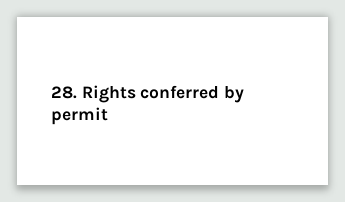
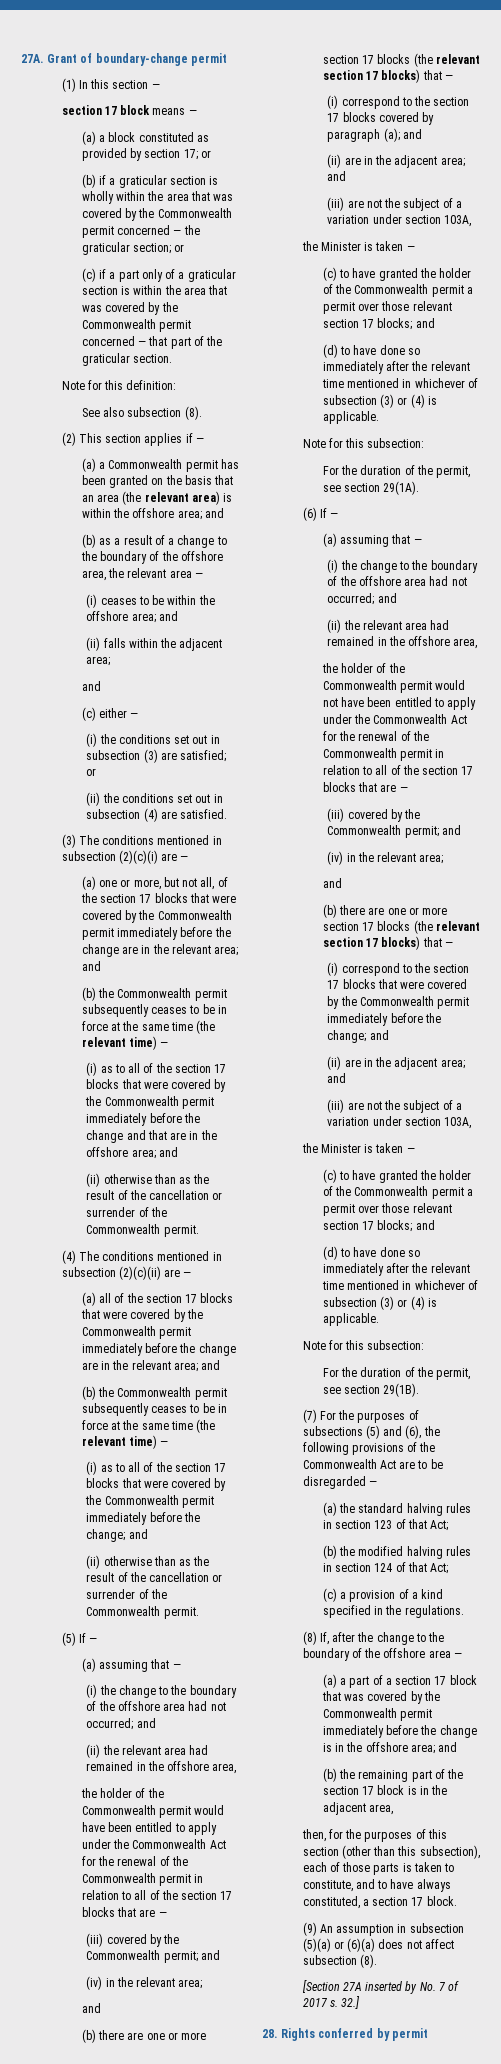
+ 27A. Grant of boundary-change permit
+ (1) In this section —
+ section 17 block means —
+ (a) a block constituted as provided by section 17; or
+ (b) if a graticular section is wholly within the area that was covered by the Commonwealth permit concerned — the graticular section; or
+ (c) if a part only of a graticular section is within the area that was covered by the Commonwealth permit concerned — that part of the graticular section.
+ Note for this definition:
+ See also subsection (8).
+ (2) This section applies if —
+ (a) a Commonwealth permit has been granted on the basis that an area (the relevant area) is within the offshore area; and
+ (b) as a result of a change to the boundary of the offshore area, the relevant area —
+ (i) ceases to be within the offshore area; and
+ (ii) falls within the adjacent area;
+ and
+ (c) either —
+ (i) the conditions set out in subsection (3) are satisfied; or
+ (ii) the conditions set out in subsection (4) are satisfied.
+ (3) The conditions mentioned in subsection (2)(c)(i) are —
+ (a) one or more, but not all, of the section 17 blocks that were covered by the Commonwealth permit immediately before the change are in the relevant area; and
+ (b) the Commonwealth permit subsequently ceases to be in force at the same time (the relevant time) —
+ (i) as to all of the section 17 blocks that were covered by the Commonwealth permit immediately before the change and that are in the offshore area; and
+ (ii) otherwise than as the result of the cancellation or surrender of the Commonwealth permit.
+ (4) The conditions mentioned in subsection (2)(c)(ii) are —
+ (a) all of the section 17 blocks that were covered by the Commonwealth permit immediately before the change are in the relevant area; and
+ (b) the Commonwealth permit subsequently ceases to be in force at the same time (the relevant time) —
+ (i) as to all of the section 17 blocks that were covered by the Commonwealth permit immediately before the change; and
+ (ii) otherwise than as the result of the cancellation or surrender of the Commonwealth permit.
+ (5) If —
+ (a) assuming that —
+ (i) the change to the boundary of the offshore area had not occurred; and
+ (ii) the relevant area had remained in the offshore area,
+ the holder of the Commonwealth permit would have been entitled to apply under the Commonwealth Act for the renewal of the Commonwealth permit in relation to all of the section 17 blocks that are —
+ (iii) covered by the Commonwealth permit; and
+ (iv) in the relevant area;
+ and
+ (b) there are one or more section 17 blocks (the relevant section 17 blocks) that —
+ (i) correspond to the section 17 blocks covered by paragraph (a); and
+ (ii) are in the adjacent area; and
+ (iii) are not the subject of a variation under section 103A,
+ the Minister is taken —
+ (c) to have granted the holder of the Commonwealth permit a permit over those relevant section 17 blocks; and
+ (d) to have done so immediately after the relevant time mentioned in whichever of subsection (3) or (4) is applicable.
+ Note for this subsection:
+ For the duration of the permit, see section 29(1A).
+ (6) If —
+ (a) assuming that —
+ (i) the change to the boundary of the offshore area had not occurred; and
+ (ii) the relevant area had remained in the offshore area,
+ the holder of the Commonwealth permit would not have been entitled to apply under the Commonwealth Act for the renewal of the Commonwealth permit in relation to all of the section 17 blocks that are —
+ (iii) covered by the Commonwealth permit; and
+ (iv) in the relevant area;
+ and
+ (b) there are one or more section 17 blocks (the relevant section 17 blocks) that —
+ (i) correspond to the section 17 blocks that were covered by the Commonwealth permit immediately before the change; and
+ (ii) are in the adjacent area; and
+ (iii) are not the subject of a variation under section 103A,
+ the Minister is taken —
+ (c) to have granted the holder of the Commonwealth permit a permit over those relevant section 17 blocks; and
+ (d) to have done so immediately after the relevant time mentioned in whichever of subsection (3) or (4) is applicable.
+ Note for this subsection:
+ For the duration of the permit, see section 29(1B).
+ (7) For the purposes of subsections (5) and (6), the following provisions of the Commonwealth Act are to be disregarded —
+ (a) the standard halving rules in section 123 of that Act;
+ (b) the modified halving rules in section 124 of that Act;
+ (c) a provision of a kind specified in the regulations.
+ (8) If, after the change to the boundary of the offshore area —
+ (a) a part of a section 17 block that was covered by the Commonwealth permit immediately before the change is in the offshore area; and
+ (b) the remaining part of the section 17 block is in the adjacent area,
+ then, for the purposes of this section (other than this subsection), each of those parts is taken to constitute, and to have always constituted, a section 17 block.
+ (9) An assumption in subsection (5)(a) or (6)(a) does not affect subsection (8).
+ [Section 27A inserted by No. 7 of 2017 s. 32.]

